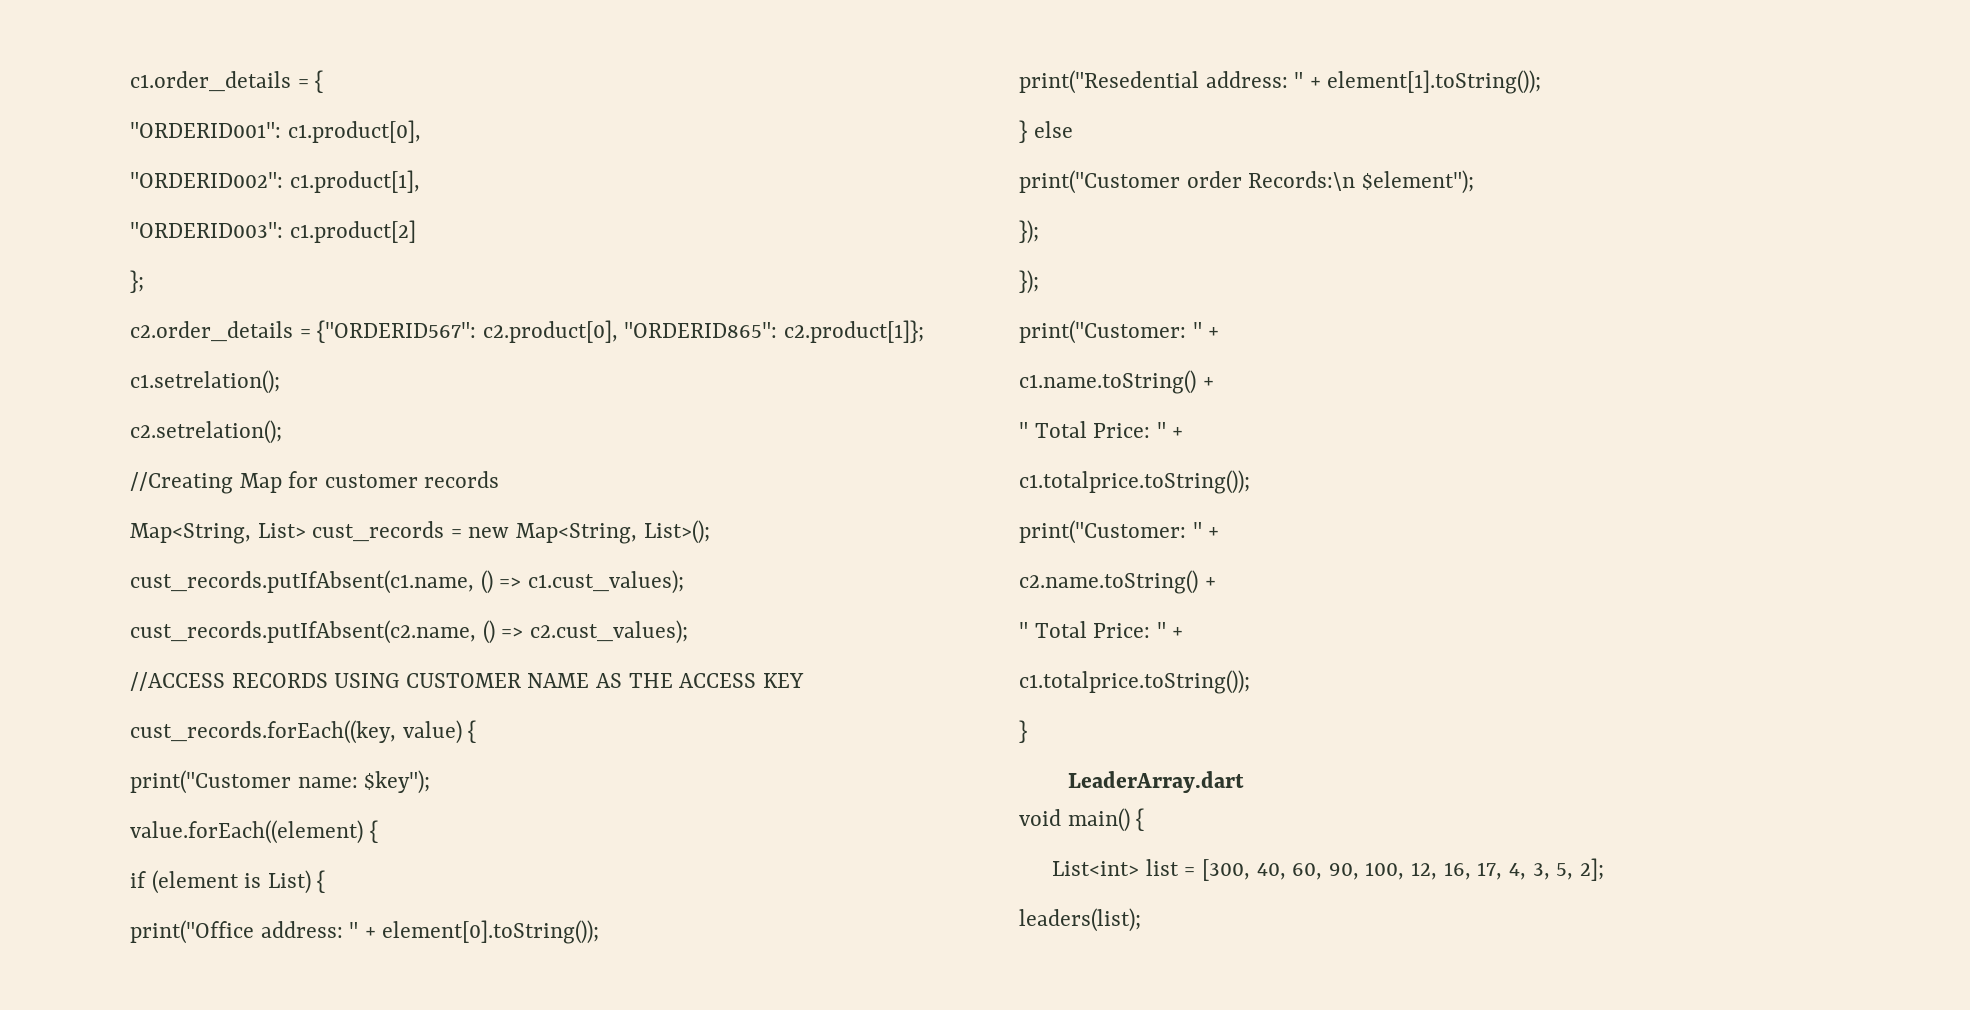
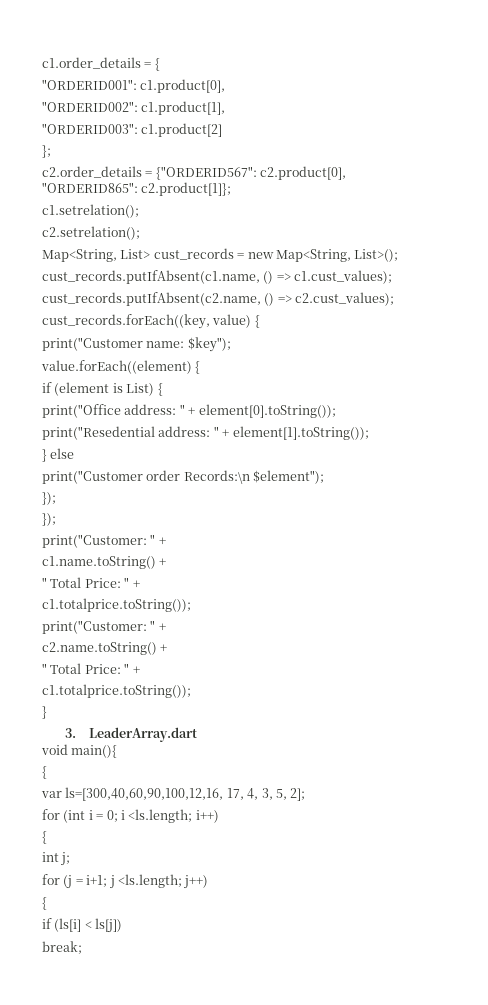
- //Creating Map for customer records
- //ACCESS RECORDS USING CUSTOMER NAME AS THE ACCESS KEY
- LeaderArray.dart
+ 3. LeaderArray.dart
- void main() {
- List<int> list = [300, 40, 60, 90, 100, 12, 16, 17, 4, 3, 5, 2];
+ void main(){
+ {
+ var ls=[300,40,60,90,100,12,16, 17, 4, 3, 5, 2];
- leaders(list);
+ for (int i = 0; i <ls.length; i++)
+ {
+ int j;
+ for (j = i+1; j <ls.length; j++)
+ {
+ if (ls[i] < ls[j])
+ break;

